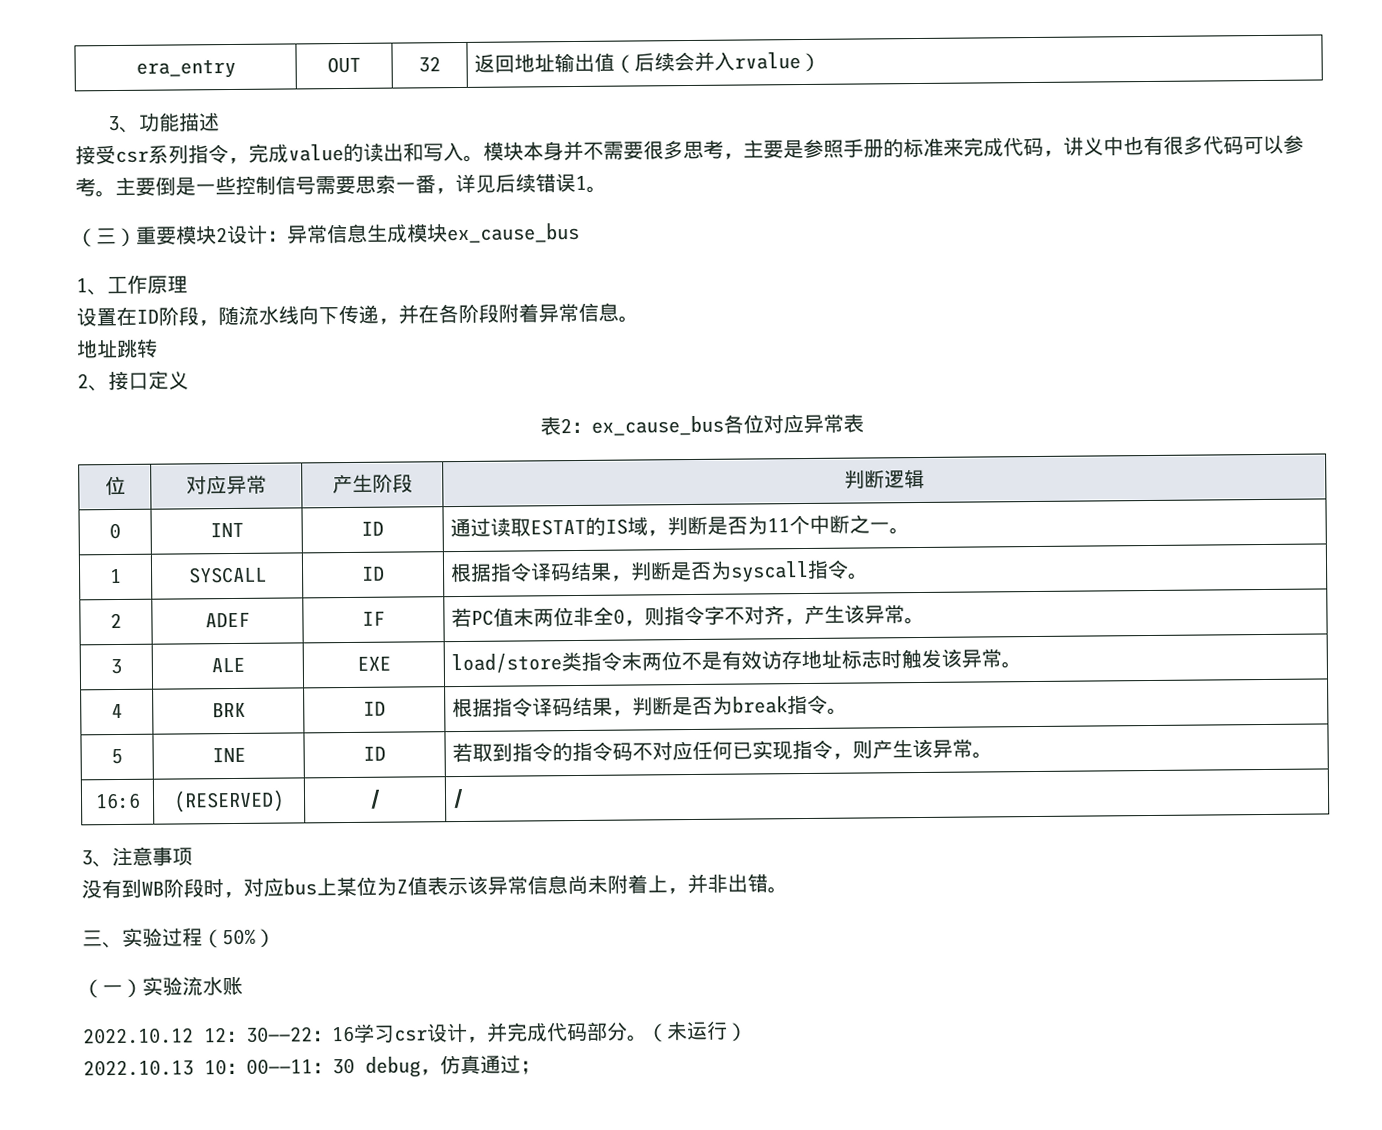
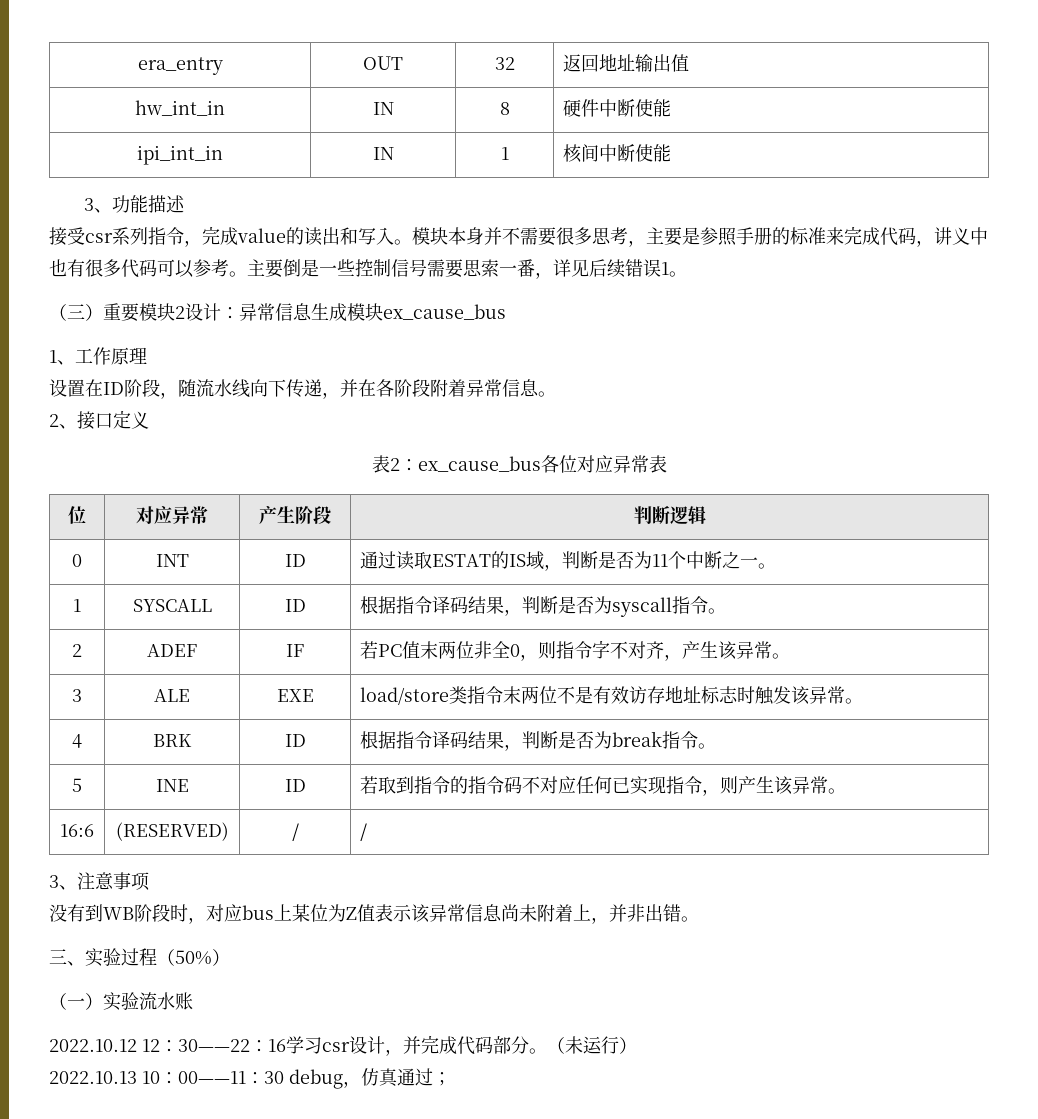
- era_entry | OUT | 32 | 返回地址输出值（后续会并入rvalue）
+ era_entry | OUT | 32 | 返回地址输出值
+ hw_int_in | IN | 8 | 硬件中断使能
+ ipi_int_in | IN | 1 | 核间中断使能
- 地址跳转

